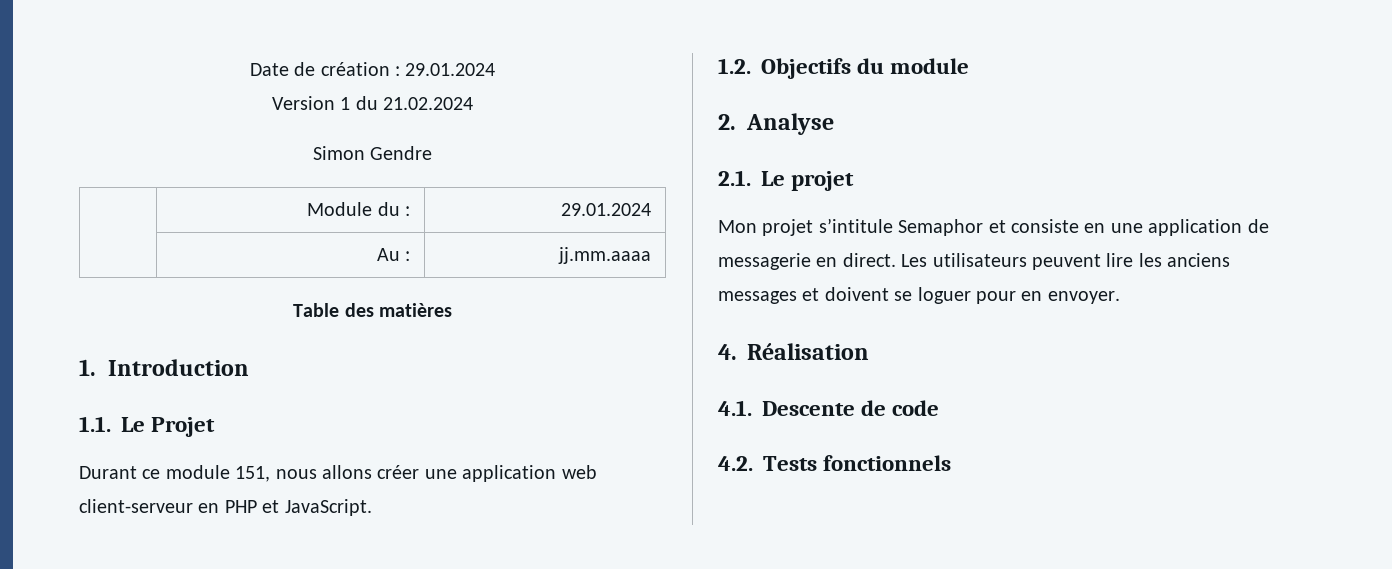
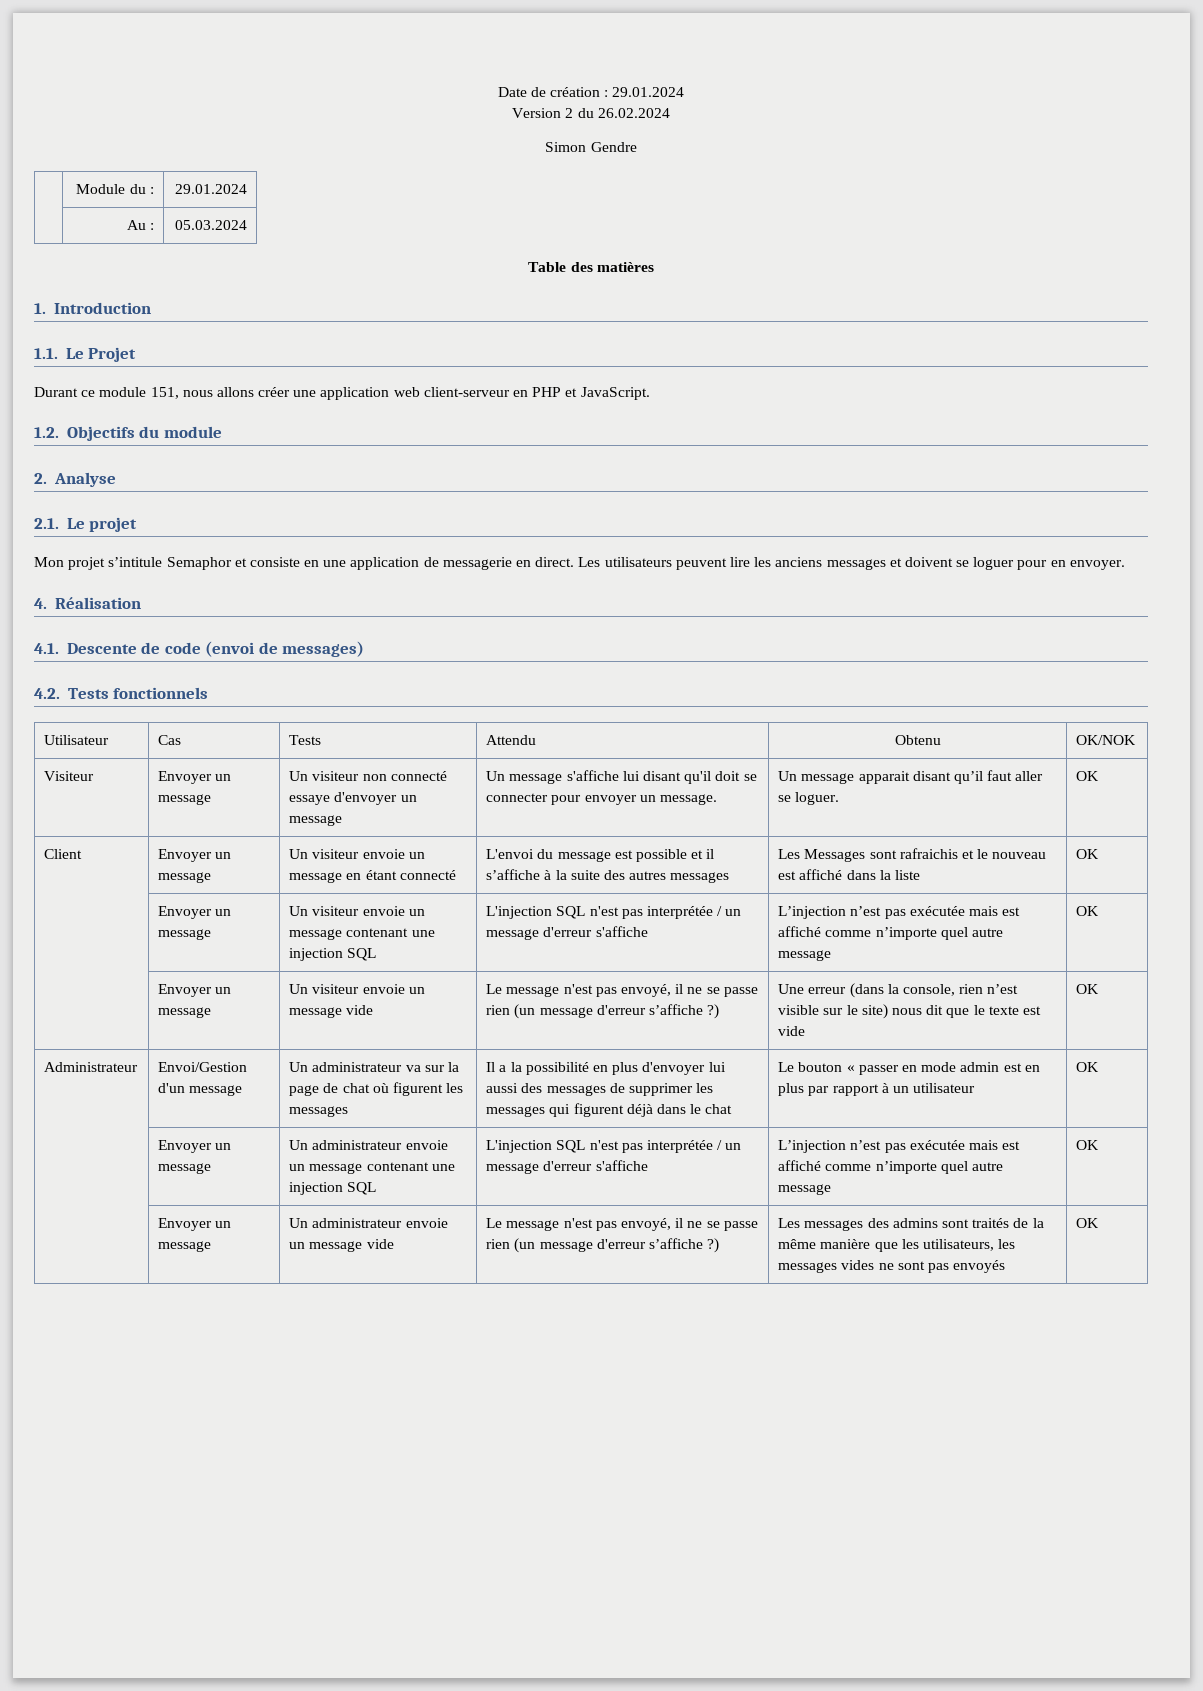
- Version 1 du 21.02.2024
+ Version 2 du 26.02.2024
- | Au : | jj.mm.aaaa
+ | Au : | 05.03.2024
- 4.1. Descente de code
+ 4.1. Descente de code (envoi de messages)
+ Utilisateur | Cas | Tests | Attendu | Obtenu | OK/NOK
+ Visiteur | Envoyer un message | Un visiteur non connecté essaye d'envoyer un message | Un message s'affiche lui disant qu'il doit se connecter pour envoyer un message. | Un message apparait disant qu’il faut aller se loguer. | OK
+ Client | Envoyer un message | Un visiteur envoie un message en étant connecté | L'envoi du message est possible et il s’affiche à la suite des autres messages | Les Messages sont rafraichis et le nouveau est affiché dans la liste | OK
+ | Envoyer un message | Un visiteur envoie un message contenant une injection SQL | L'injection SQL n'est pas interprétée / un message d'erreur s'affiche | L’injection n’est pas exécutée mais est affiché comme n’importe quel autre message | OK
+ | Envoyer un message | Un visiteur envoie un message vide | Le message n'est pas envoyé, il ne se passe rien (un message d'erreur s’affiche ?) | Une erreur (dans la console, rien n’est visible sur le site) nous dit que le texte est vide | OK
+ Administrateur | Envoi/Gestion d'un message | Un administrateur va sur la page de chat où figurent les messages | Il a la possibilité en plus d'envoyer lui aussi des messages de supprimer les messages qui figurent déjà dans le chat | Le bouton « passer en mode admin est en plus par rapport à un utilisateur | OK
+ | Envoyer un message | Un administrateur envoie un message contenant une injection SQL | L'injection SQL n'est pas interprétée / un message d'erreur s'affiche | L’injection n’est pas exécutée mais est affiché comme n’importe quel autre message | OK
+ | Envoyer un message | Un administrateur envoie un message vide | Le message n'est pas envoyé, il ne se passe rien (un message d'erreur s’affiche ?) | Les messages des admins sont traités de la même manière que les utilisateurs, les messages vides ne sont pas envoyés | OK

